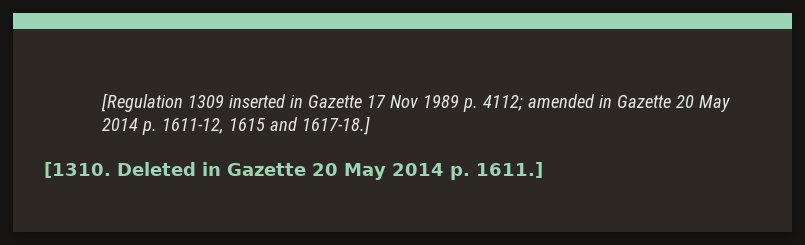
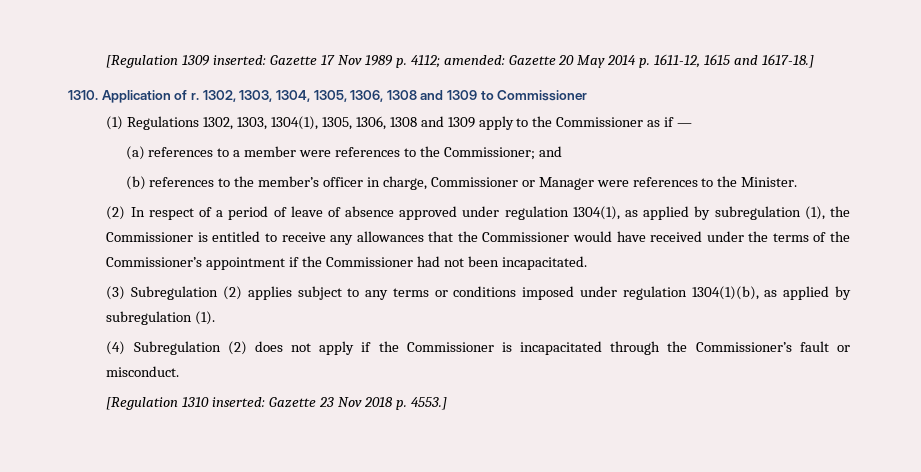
- [Regulation 1309 inserted in Gazette 17 Nov 1989 p. 4112; amended in Gazette 20 May 2014 p. 1611-12, 1615 and 1617-18.]
+ [Regulation 1309 inserted: Gazette 17 Nov 1989 p. 4112; amended: Gazette 20 May 2014 p. 1611-12, 1615 and 1617-18.]
- [1310. Deleted in Gazette 20 May 2014 p. 1611.]
+ 1310. Application of r. 1302, 1303, 1304, 1305, 1306, 1308 and 1309 to Commissioner
+ (1) Regulations 1302, 1303, 1304(1), 1305, 1306, 1308 and 1309 apply to the Commissioner as if —
+ (a) references to a member were references to the Commissioner; and
+ (b) references to the member’s officer in charge, Commissioner or Manager were references to the Minister.
+ (2) In respect of a period of leave of absence approved under regulation 1304(1), as applied by subregulation (1), the Commissioner is entitled to receive any allowances that the Commissioner would have received under the terms of the Commissioner’s appointment if the Commissioner had not been incapacitated.
+ (3) Subregulation (2) applies subject to any terms or conditions imposed under regulation 1304(1)(b), as applied by subregulation (1).
+ (4) Subregulation (2) does not apply if the Commissioner is incapacitated through the Commissioner’s fault or misconduct.
+ [Regulation 1310 inserted: Gazette 23 Nov 2018 p. 4553.]

